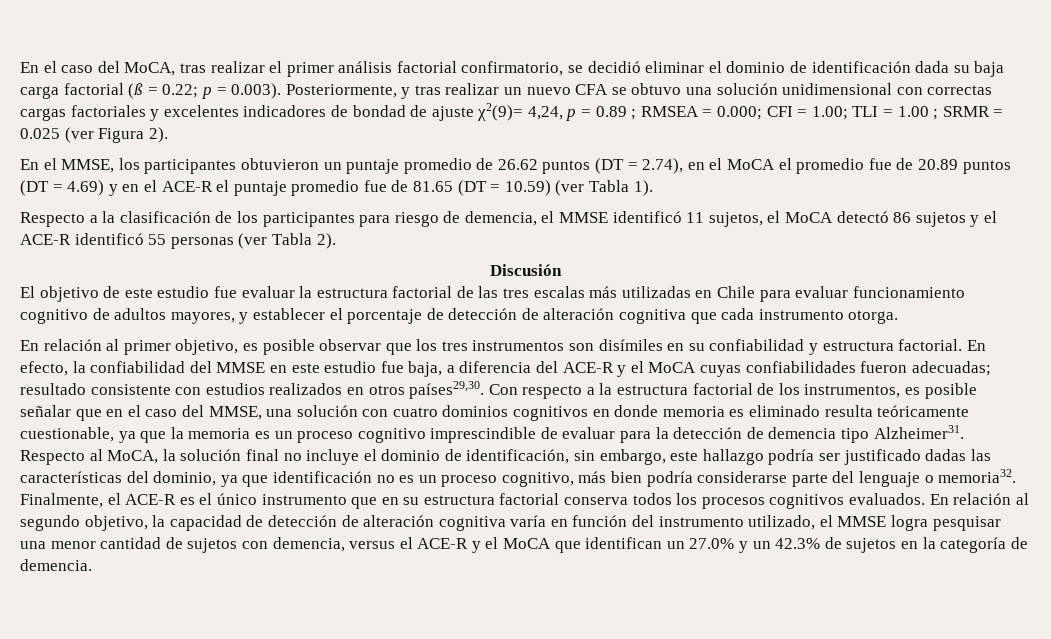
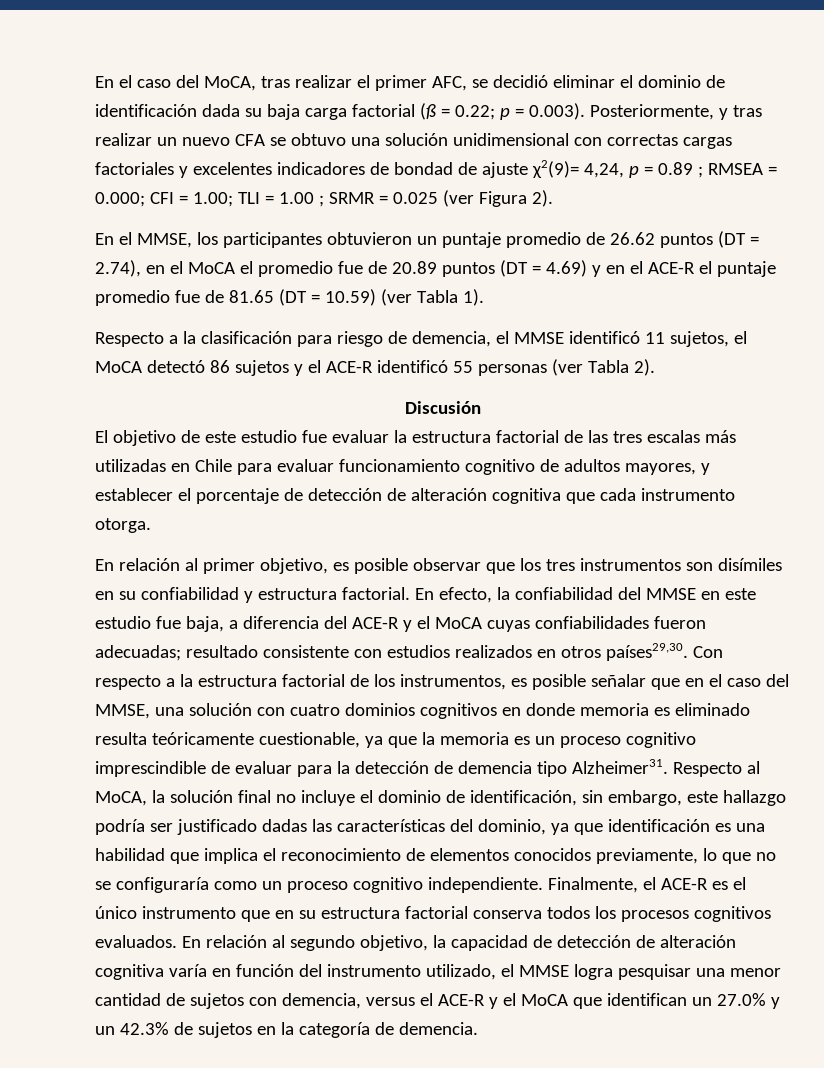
- En el caso del MoCA, tras realizar el primer análisis factorial confirmatorio, se decidió eliminar el dominio de identificación dada su baja carga factorial (ß = 0.22;
+ En el caso del MoCA, tras realizar el primer AFC, se decidió eliminar el dominio de identificación dada su baja carga factorial (ß = 0.22;
- Respecto a la clasificación de los participantes para riesgo de demencia, el MMSE identificó 11 sujetos, el MoCA detectó 86 sujetos y el ACE-R identificó 55 personas (ver Tabla 2).
+ Respecto a la clasificación para riesgo de demencia, el MMSE identificó 11 sujetos, el MoCA detectó 86 sujetos y el ACE-R identificó 55 personas (ver Tabla 2).
- Respecto al MoCA, la solución final no incluye el dominio de identificación, sin embargo, este hallazgo podría ser justificado dadas las características del dominio, ya que identificación no es un proceso cognitivo, más bien podría considerarse parte del lenguaje o memoria32.
+ Respecto al MoCA, la solución final no incluye el dominio de identificación, sin embargo, este hallazgo podría ser justificado dadas las características del dominio, ya que identificación es una habilidad que implica el reconocimiento de elementos conocidos previamente, lo que no se configuraría como un proceso cognitivo independiente.

